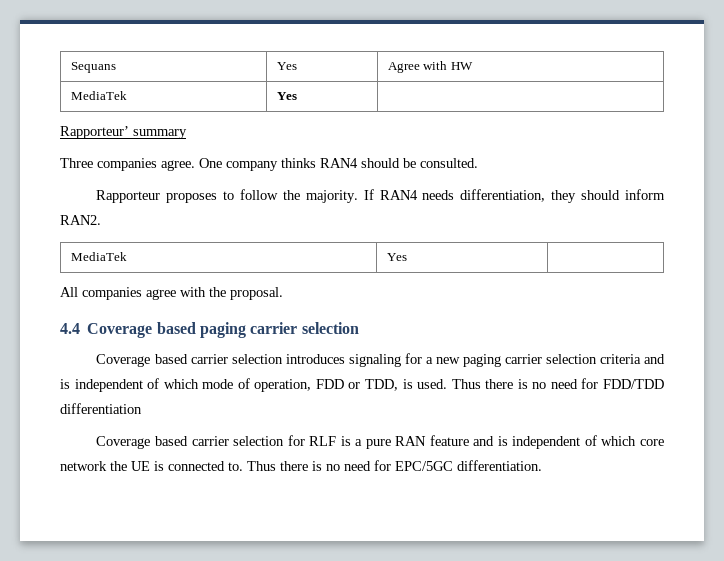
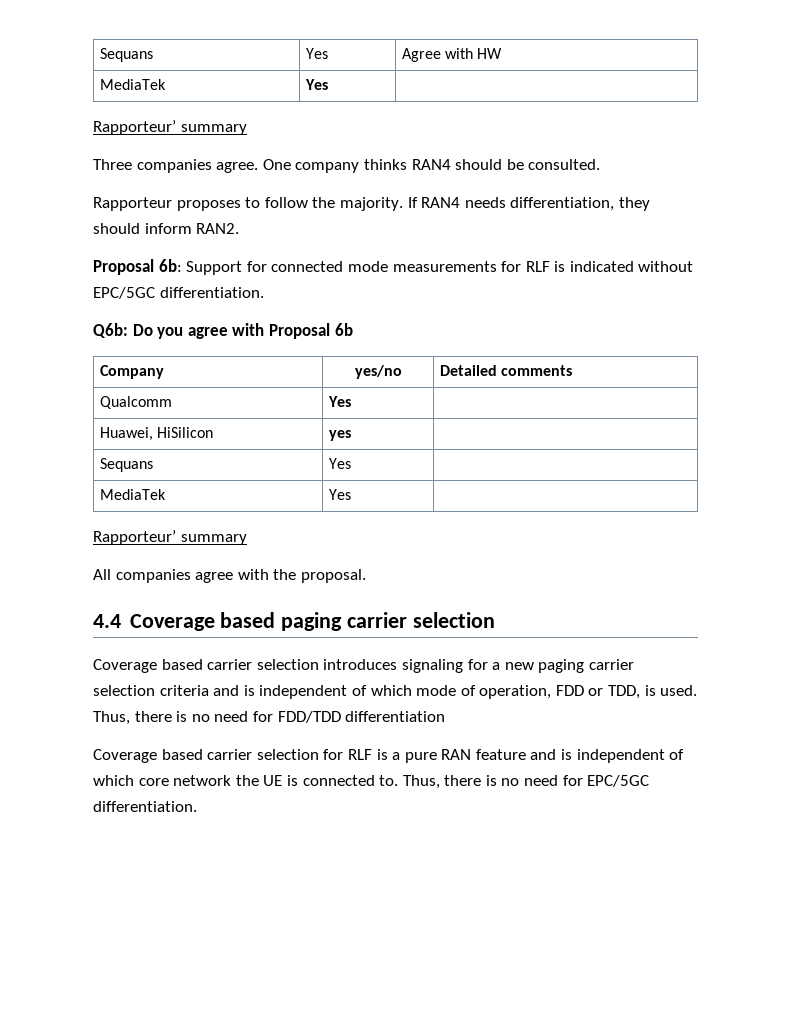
  If RAN4 needs differentiation, they should inform RAN2.
+ Proposal 6b: Support for connected mode measurements for RLF is indicated without EPC/5GC differentiation.
+ Q6b: Do you agree with Proposal 6b
+ Company | yes/no | Detailed comments
+ Qualcomm | Yes |
+ Huawei, HiSilicon | yes |
+ Sequans | Yes |
  MediaTek | Yes |
+ Rapporteur’ summary
- Thus there is no need for FDD/TDD differentiation
+ Thus, there is no need for FDD/TDD differentiation
- Thus there is no need for EPC/5GC differentiation.
+ Thus, there is no need for EPC/5GC differentiation.

